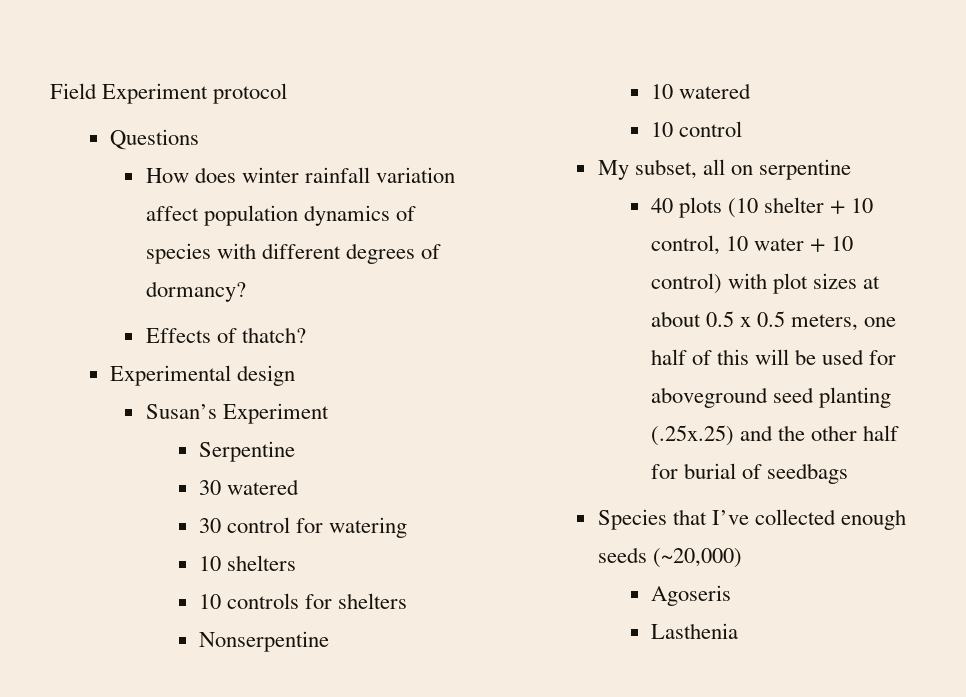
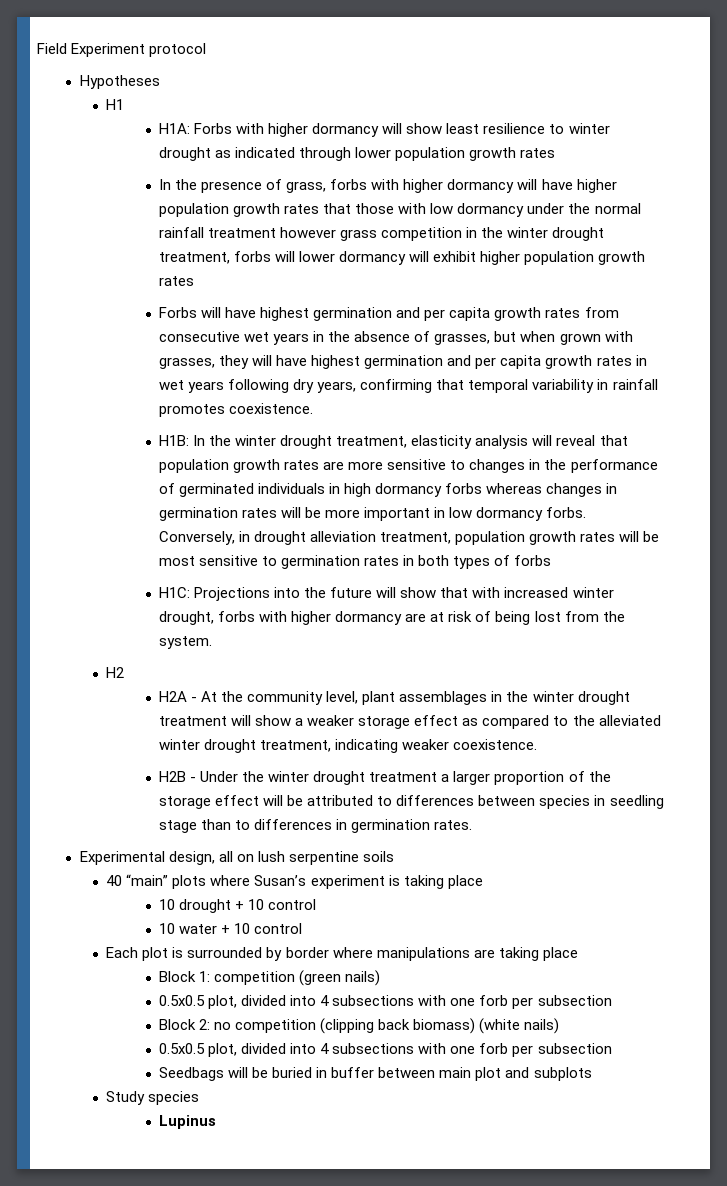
- Questions
- How does winter rainfall variation affect population dynamics of species with different degrees of dormancy?
- Effects of thatch?
- Experimental design
- Susan’s Experiment
- Serpentine
- 30 watered
- 30 control for watering
- 10 shelters
- 10 controls for shelters
- Nonserpentine
- 10 watered
- 10 control
- My subset, all on serpentine
- 40 plots (10 shelter + 10 control, 10 water + 10 control) with plot sizes at about 0.5 x 0.5 meters, one half of this will be used for aboveground seed planting (.25x.25) and the other half for burial of seedbags
- Species that I’ve collected enough seeds (~20,000)
- Agoseris
- Lasthenia
+ Hypotheses
+ H1
+ H1A: Forbs with higher dormancy will show least resilience to winter drought as indicated through lower population growth rates
+ In the presence of grass, forbs with higher dormancy will have higher population growth rates that those with low dormancy under the normal rainfall treatment however grass competition in the winter drought treatment, forbs will lower dormancy will exhibit higher population growth rates
+ Forbs will have highest germination and per capita growth rates from consecutive wet years in the absence of grasses, but when grown with grasses, they will have highest germination and per capita growth rates in wet years following dry years, confirming that temporal variability in rainfall promotes coexistence.
+ H1B: In the winter drought treatment, elasticity analysis will reveal that population growth rates are more sensitive to changes in the performance of germinated individuals in high dormancy forbs whereas changes in germination rates will be more important in low dormancy forbs. Conversely, in drought alleviation treatment, population growth rates will be most sensitive to germination rates in both types of forbs
+ H1C: Projections into the future will show that with increased winter drought, forbs with higher dormancy are at risk of being lost from the system.
+ H2
+ H2A - At the community level, plant assemblages in the winter drought treatment will show a weaker storage effect as compared to the alleviated winter drought treatment, indicating weaker coexistence.
+ H2B - Under the winter drought treatment a larger proportion of the storage effect will be attributed to differences between species in seedling stage than to differences in germination rates.
+ Experimental design, all on lush serpentine soils
+ 40 “main” plots where Susan’s experiment is taking place
+ 10 drought + 10 control
+ 10 water + 10 control
+ Each plot is surrounded by border where manipulations are taking place
+ Block 1: competition (green nails)
+ 0.5x0.5 plot, divided into 4 subsections with one forb per subsection
+ Block 2: no competition (clipping back biomass) (white nails)
+ 0.5x0.5 plot, divided into 4 subsections with one forb per subsection
+ Seedbags will be buried in buffer between main plot and subplots
+ Study species
+ Lupinus

